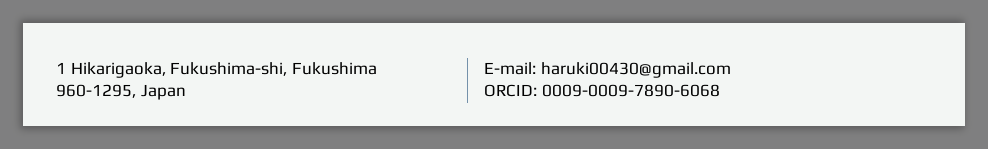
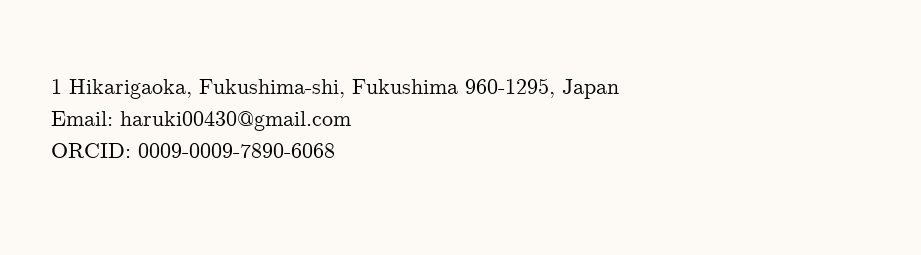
- E-mail: haruki00430@gmail.com
+ Email: haruki00430@gmail.com

